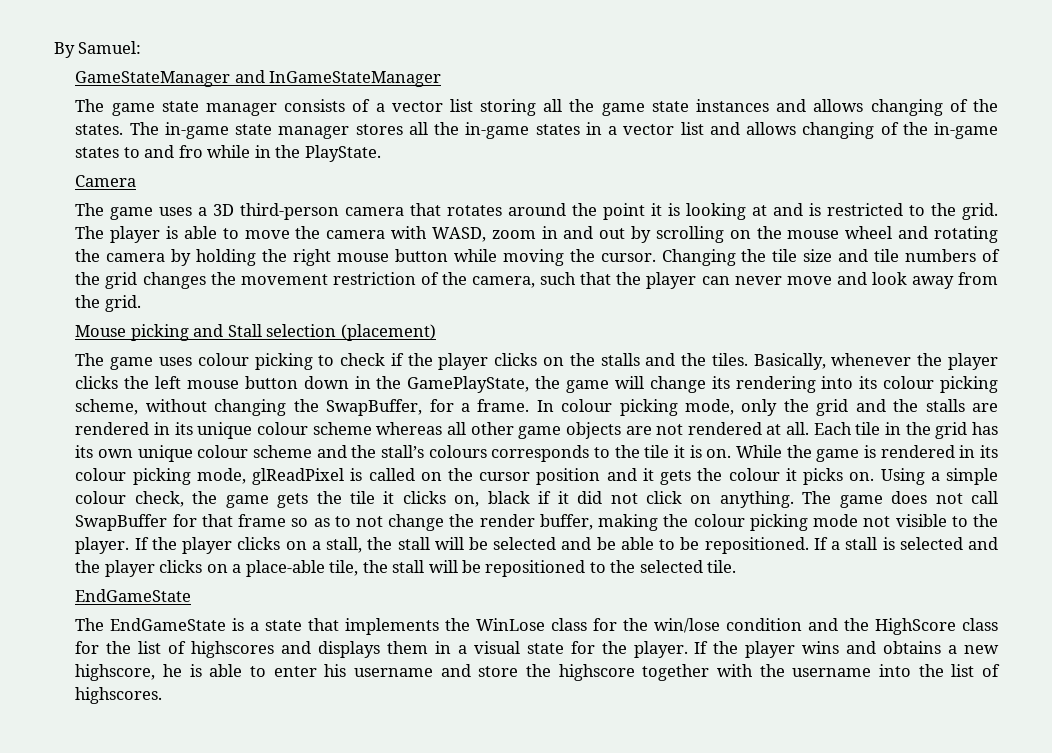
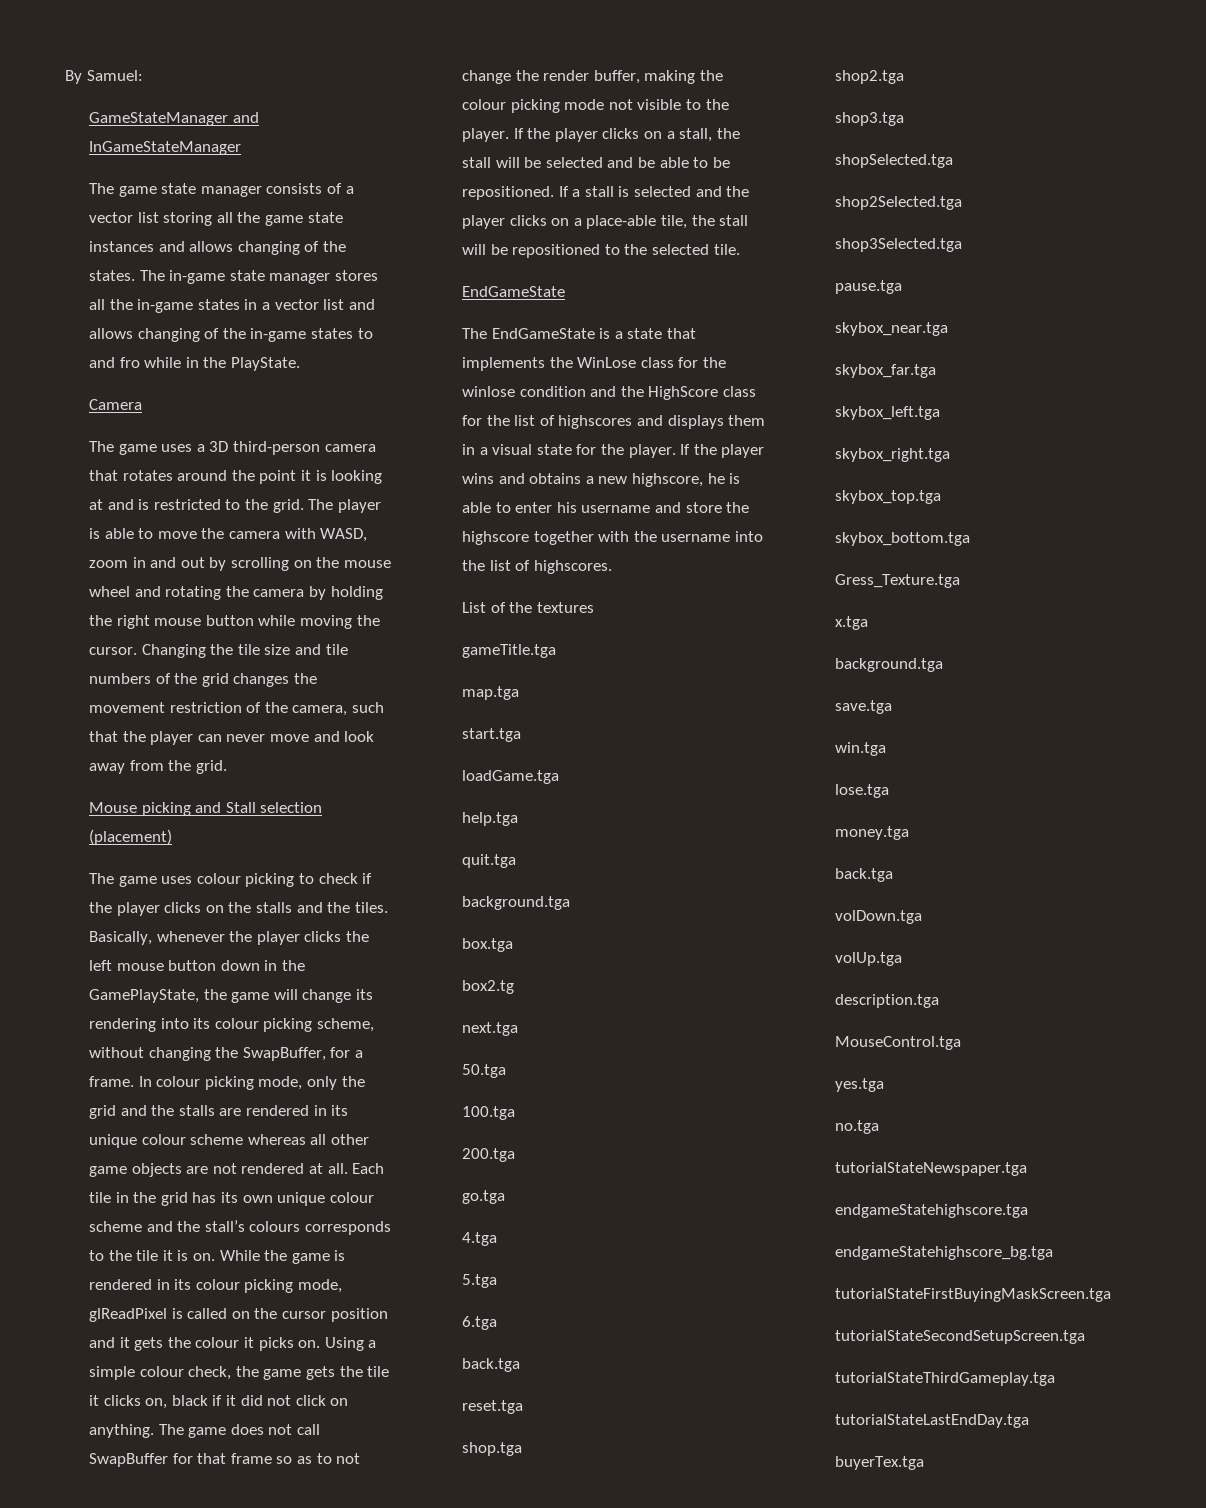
- The EndGameState is a state that implements the WinLose class for the win/lose condition and the HighScore class for the list of highscores and displays them in a visual state for the player.
+ The EndGameState is a state that implements the WinLose class for the winlose condition and the HighScore class for the list of highscores and displays them in a visual state for the player.
+ List of the textures
+ gameTitle.tga
+ map.tga
+ start.tga
+ loadGame.tga
+ help.tga
+ quit.tga
+ background.tga
+ box.tga
+ box2.tg
+ next.tga
+ 50.tga
+ 100.tga
+ 200.tga
+ go.tga
+ 4.tga
+ 5.tga
+ 6.tga
+ back.tga
+ reset.tga
+ shop.tga
+ shop2.tga
+ shop3.tga
+ shopSelected.tga
+ shop2Selected.tga
+ shop3Selected.tga
+ pause.tga
+ skybox_near.tga
+ skybox_far.tga
+ skybox_left.tga
+ skybox_right.tga
+ skybox_top.tga
+ skybox_bottom.tga
+ Gress_Texture.tga
+ x.tga
+ background.tga
+ save.tga
+ win.tga
+ lose.tga
+ money.tga
+ back.tga
+ volDown.tga
+ volUp.tga
+ description.tga
+ MouseControl.tga
+ yes.tga
+ no.tga
+ tutorialStateNewspaper.tga
+ endgameStatehighscore.tga
+ endgameStatehighscore_bg.tga
+ tutorialStateFirstBuyingMaskScreen.tga
+ tutorialStateSecondSetupScreen.tga
+ tutorialStateThirdGameplay.tga
+ tutorialStateLastEndDay.tga
+ buyerTex.tga

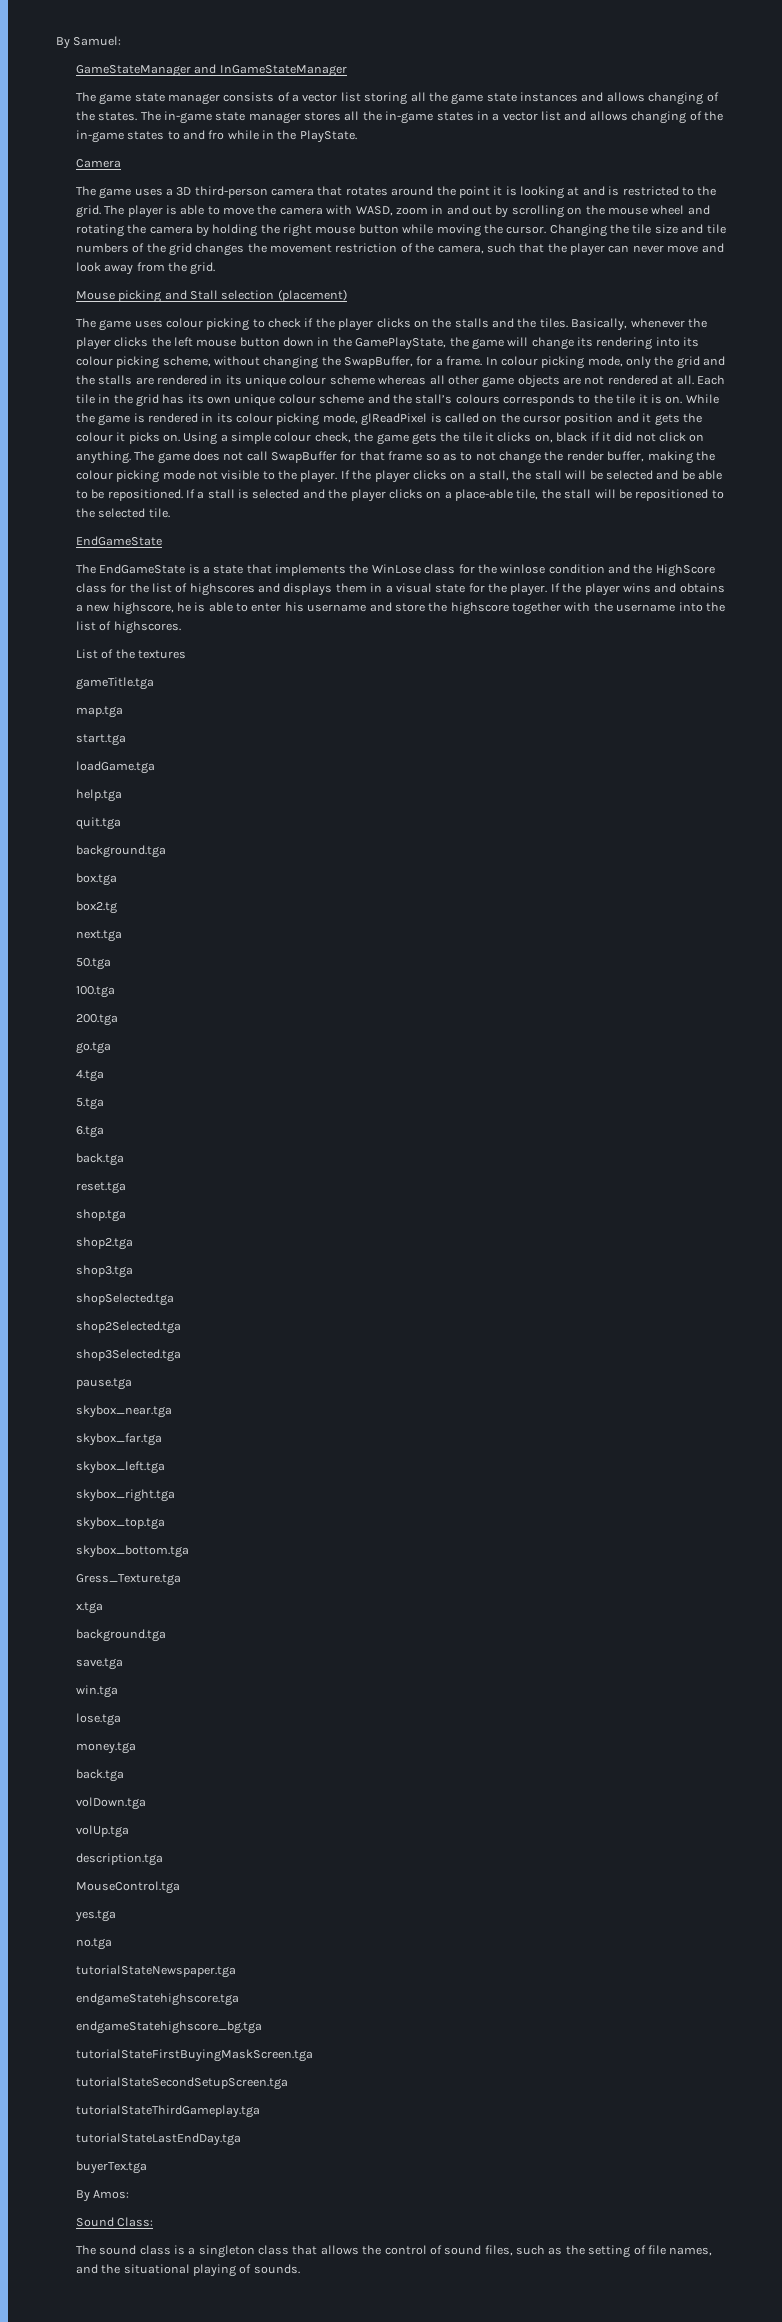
+ By Amos:
+ Sound Class:
+ The sound class is a singleton class that allows the control of sound files, such as the setting of file names, and the situational playing of sounds.

